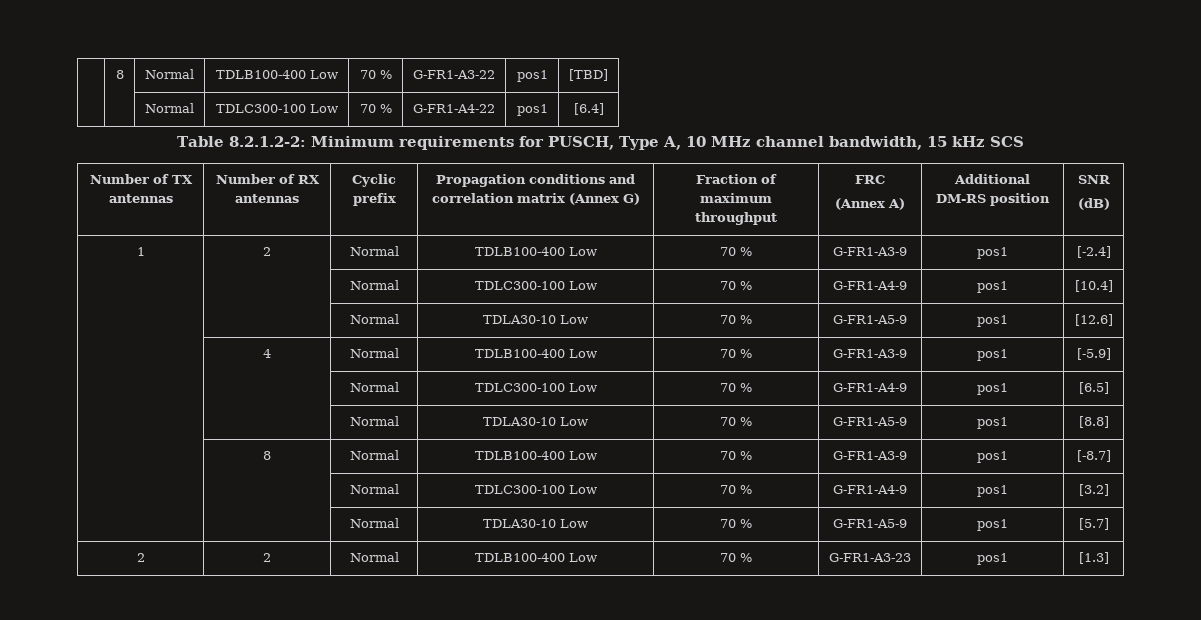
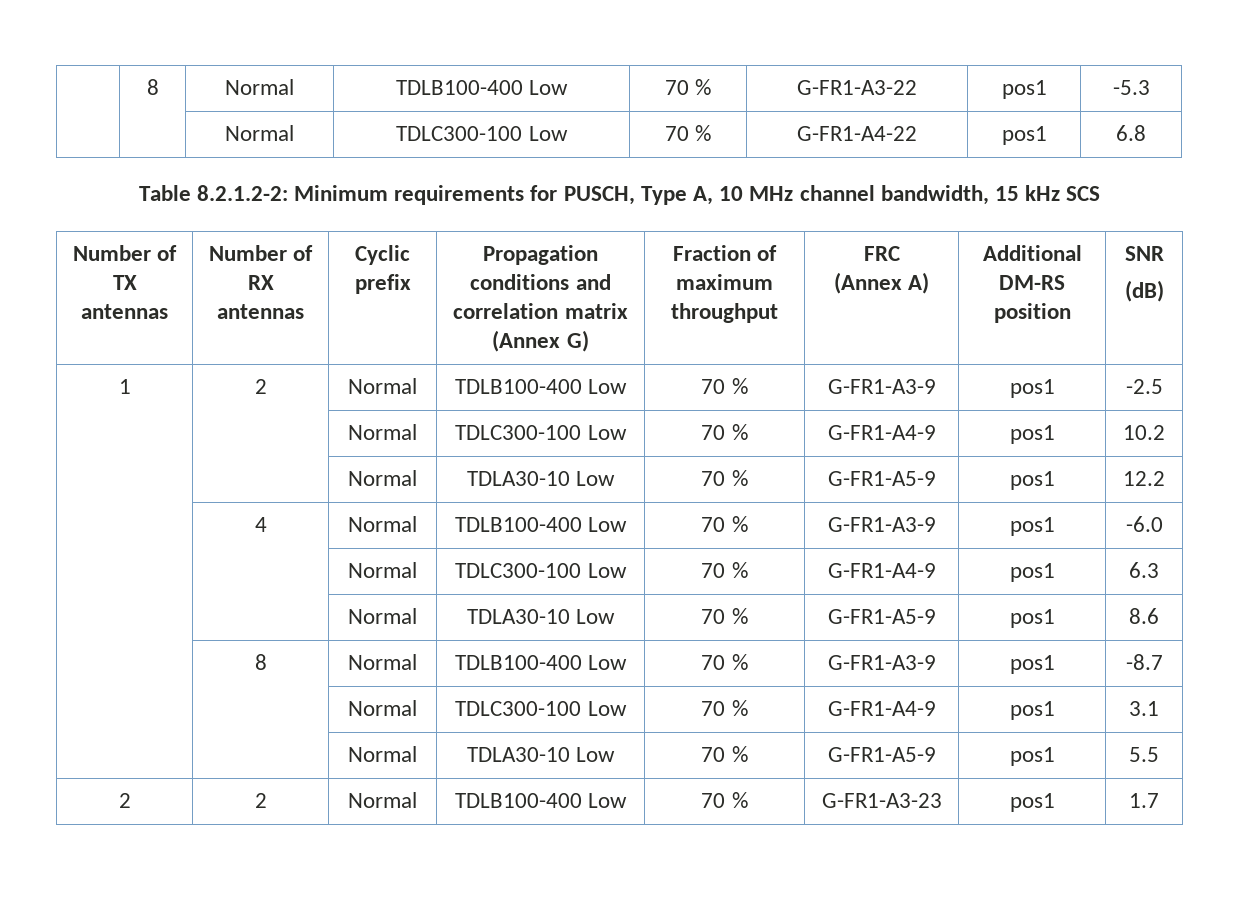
- | 8 | Normal | TDLB100-400 Low | 70 % | G-FR1-A3-22 | pos1 | [TBD]
+ | 8 | Normal | TDLB100-400 Low | 70 % | G-FR1-A3-22 | pos1 | -5.3
- | | Normal | TDLC300-100 Low | 70 % | G-FR1-A4-22 | pos1 | [6.4]
+ | | Normal | TDLC300-100 Low | 70 % | G-FR1-A4-22 | pos1 | 6.8
- 1 | 2 | Normal | TDLB100-400 Low | 70 % | G-FR1-A3-9 | pos1 | [-2.4]
- | | Normal | TDLC300-100 Low | 70 % | G-FR1-A4-9 | pos1 | [10.4]
- | | Normal | TDLA30-10 Low | 70 % | G-FR1-A5-9 | pos1 | [12.6]
+ 1 | 2 | Normal | TDLB100-400 Low | 70 % | G-FR1-A3-9 | pos1 | -2.5
+ | | Normal | TDLC300-100 Low | 70 % | G-FR1-A4-9 | pos1 | 10.2
+ | | Normal | TDLA30-10 Low | 70 % | G-FR1-A5-9 | pos1 | 12.2
- | 4 | Normal | TDLB100-400 Low | 70 % | G-FR1-A3-9 | pos1 | [-5.9]
- | | Normal | TDLC300-100 Low | 70 % | G-FR1-A4-9 | pos1 | [6.5]
- | | Normal | TDLA30-10 Low | 70 % | G-FR1-A5-9 | pos1 | [8.8]
+ | 4 | Normal | TDLB100-400 Low | 70 % | G-FR1-A3-9 | pos1 | -6.0
+ | | Normal | TDLC300-100 Low | 70 % | G-FR1-A4-9 | pos1 | 6.3
+ | | Normal | TDLA30-10 Low | 70 % | G-FR1-A5-9 | pos1 | 8.6
- | 8 | Normal | TDLB100-400 Low | 70 % | G-FR1-A3-9 | pos1 | [-8.7]
- | | Normal | TDLC300-100 Low | 70 % | G-FR1-A4-9 | pos1 | [3.2]
- | | Normal | TDLA30-10 Low | 70 % | G-FR1-A5-9 | pos1 | [5.7]
+ | 8 | Normal | TDLB100-400 Low | 70 % | G-FR1-A3-9 | pos1 | -8.7
+ | | Normal | TDLC300-100 Low | 70 % | G-FR1-A4-9 | pos1 | 3.1
+ | | Normal | TDLA30-10 Low | 70 % | G-FR1-A5-9 | pos1 | 5.5
- 2 | 2 | Normal | TDLB100-400 Low | 70 % | G-FR1-A3-23 | pos1 | [1.3]
+ 2 | 2 | Normal | TDLB100-400 Low | 70 % | G-FR1-A3-23 | pos1 | 1.7

